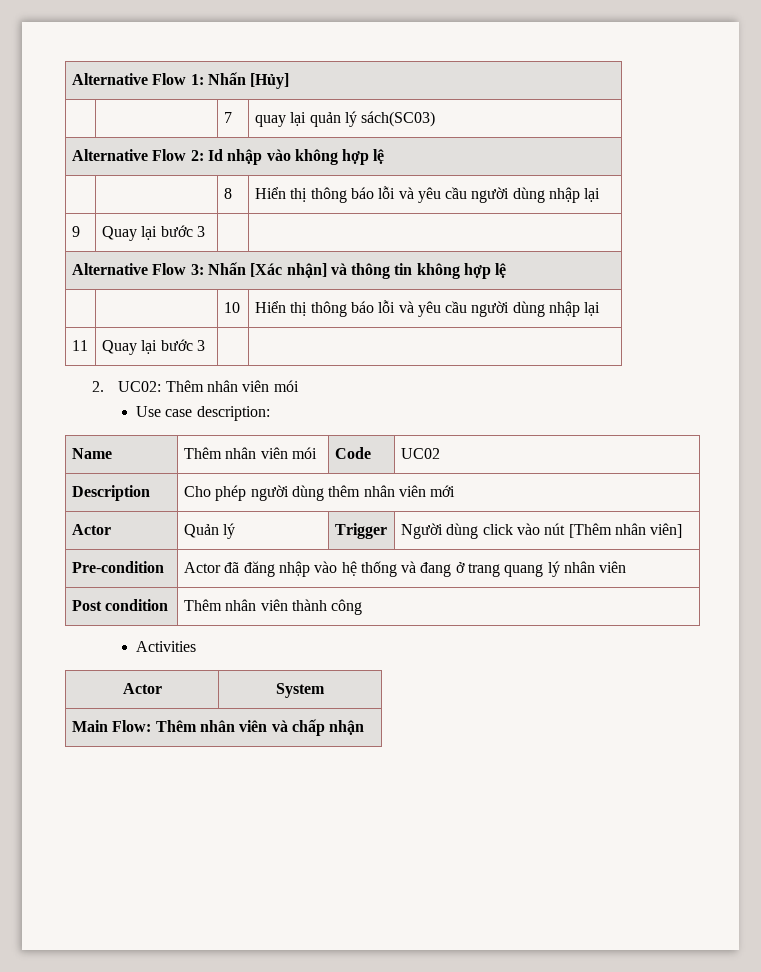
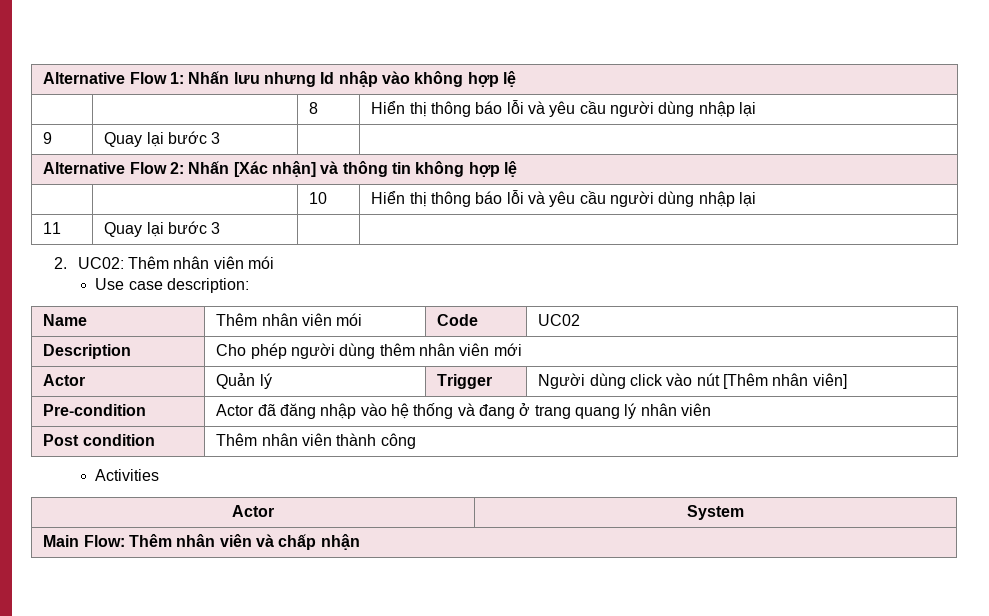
- Alternative Flow 1: Nhấn [Hủy]
- | | 7 | quay lại quản lý sách(SC03)
- Alternative Flow 2: Id nhập vào không hợp lệ
+ Alternative Flow 1: Nhấn lưu nhưng Id nhập vào không hợp lệ
- Alternative Flow 3: Nhấn [Xác nhận] và thông tin không hợp lệ
+ Alternative Flow 2: Nhấn [Xác nhận] và thông tin không hợp lệ

